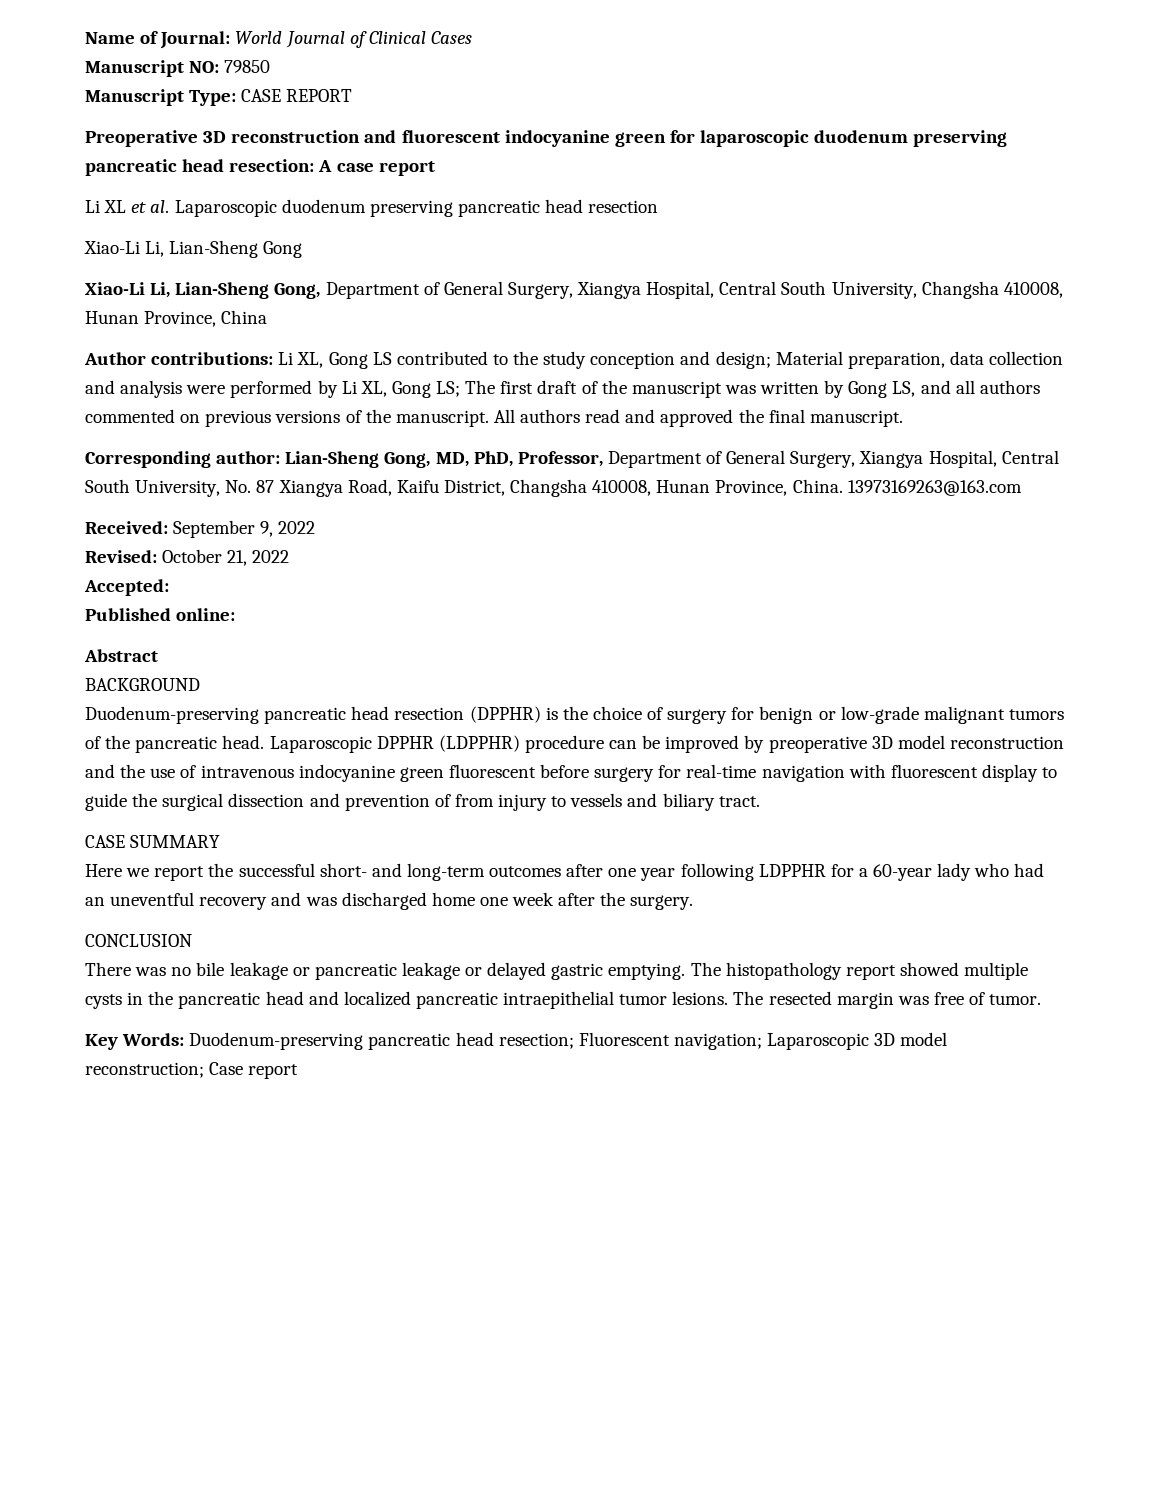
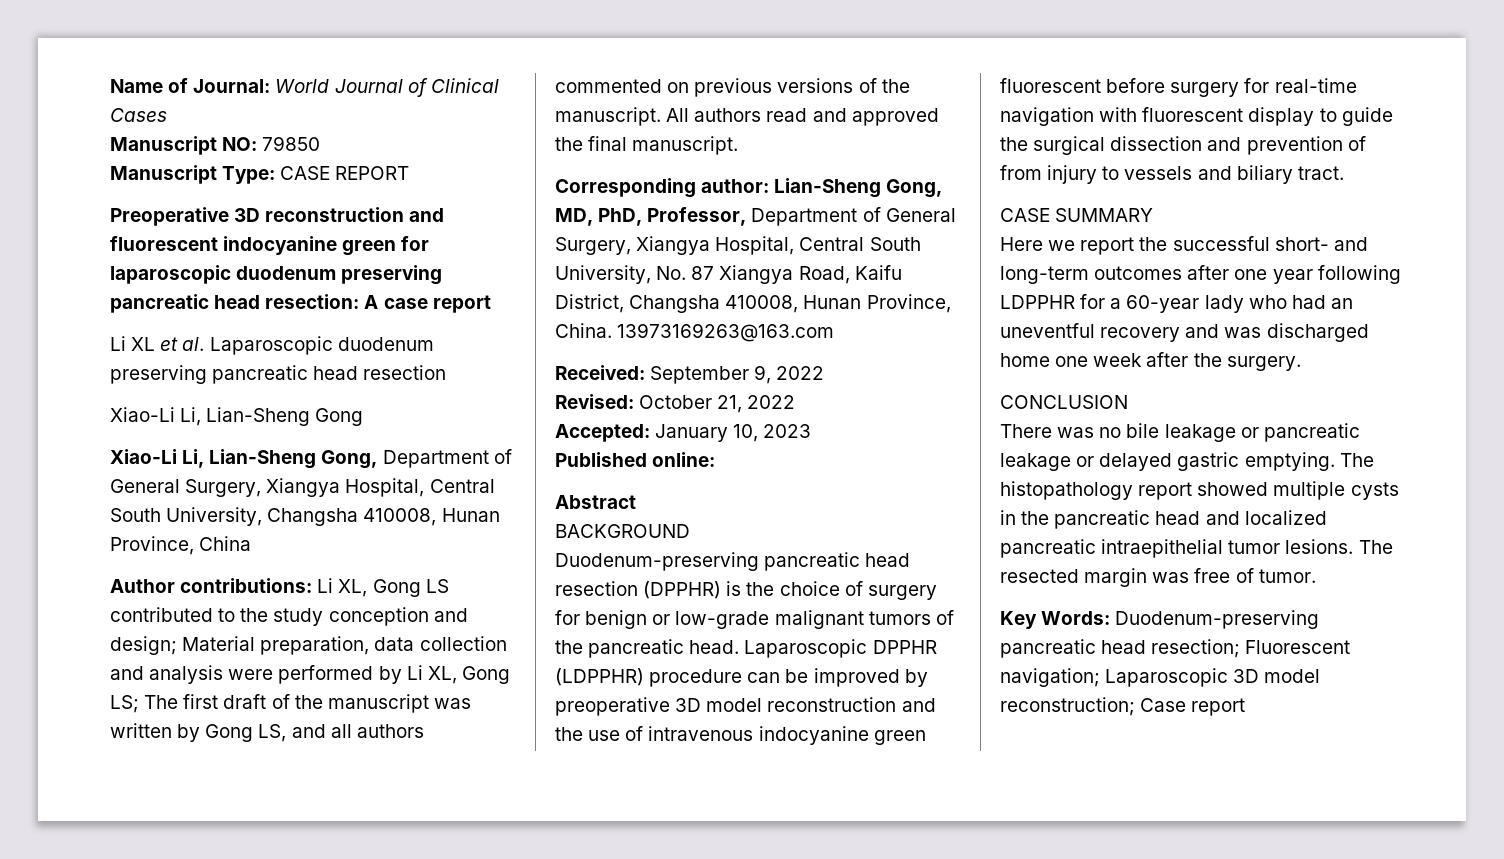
- Accepted:
+ Accepted: January 10, 2023

